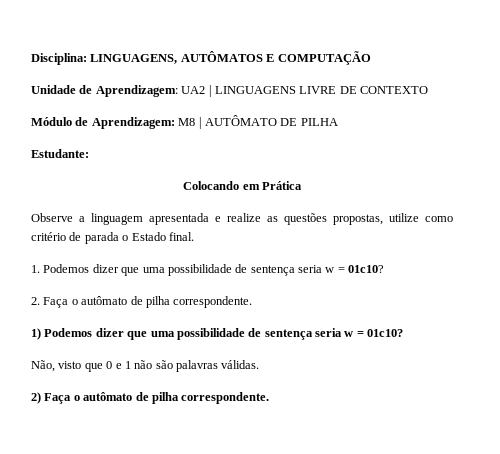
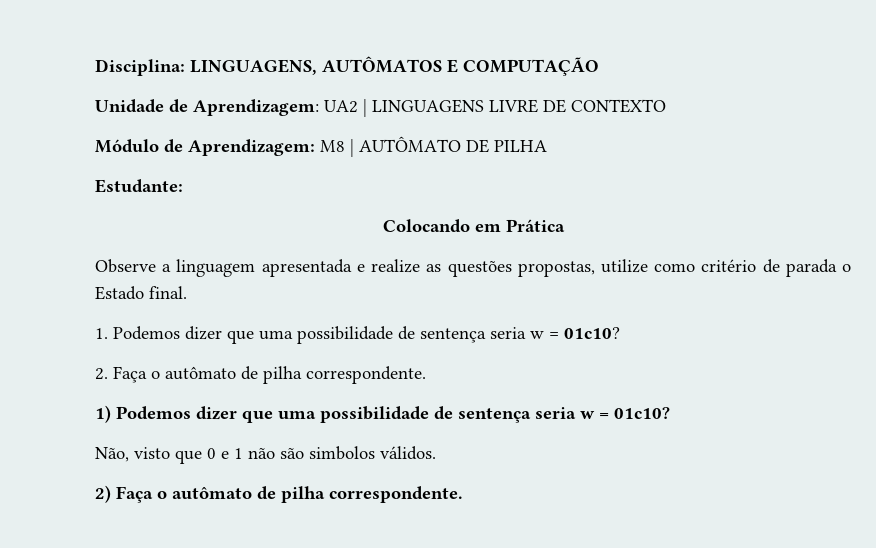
- Não, visto que 0 e 1 não são palavras válidas.
+ Não, visto que 0 e 1 não são simbolos válidos.

